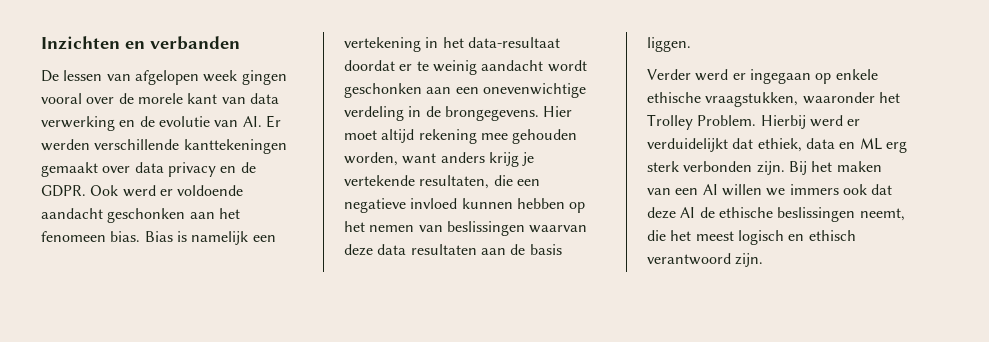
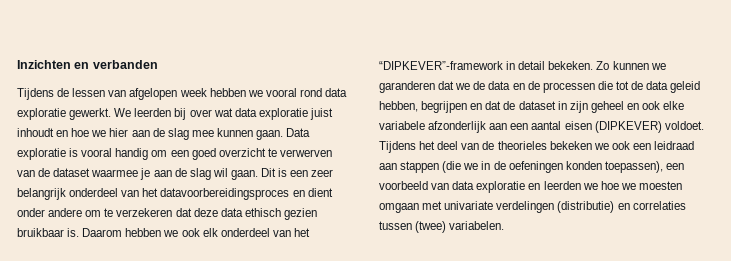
- De lessen van afgelopen week gingen vooral over de morele kant van data verwerking en de evolutie van AI. Er werden verschillende kanttekeningen gemaakt over data privacy en de GDPR. Ook werd er voldoende aandacht geschonken aan het fenomeen bias. Bias is namelijk een vertekening in het data-resultaat doordat er te weinig aandacht wordt geschonken aan een onevenwichtige verdeling in de brongegevens. Hier moet altijd rekening mee gehouden worden, want anders krijg je vertekende resultaten, die een negatieve invloed kunnen hebben op het nemen van beslissingen waarvan deze data resultaten aan de basis liggen.
- Verder werd er ingegaan op enkele ethische vraagstukken, waaronder het Trolley Problem. Hierbij werd er verduidelijkt dat ethiek, data en ML erg sterk verbonden zijn. Bij het maken van een AI willen we immers ook dat deze AI de ethische beslissingen neemt, die het meest logisch en ethisch verantwoord zijn.
+ Tijdens de lessen van afgelopen week hebben we vooral rond data exploratie gewerkt. We leerden bij over wat data exploratie juist inhoudt en hoe we hier aan de slag mee kunnen gaan. Data exploratie is vooral handig om een goed overzicht te verwerven van de dataset waarmee je aan de slag wil gaan. Dit is een zeer belangrijk onderdeel van het datavoorbereidingsproces en dient onder andere om te verzekeren dat deze data ethisch gezien bruikbaar is. Daarom hebben we ook elk onderdeel van het “DIPKEVER”-framework in detail bekeken. Zo kunnen we garanderen dat we de data en de processen die tot de data geleid hebben, begrijpen en dat de dataset in zijn geheel en ook elke variabele afzonderlijk aan een aantal eisen (DIPKEVER) voldoet. Tijdens het deel van de theorieles bekeken we ook een leidraad aan stappen (die we in de oefeningen konden toepassen), een voorbeeld van data exploratie en leerden we hoe we moesten omgaan met univariate verdelingen (distributie) en correlaties tussen (twee) variabelen.

